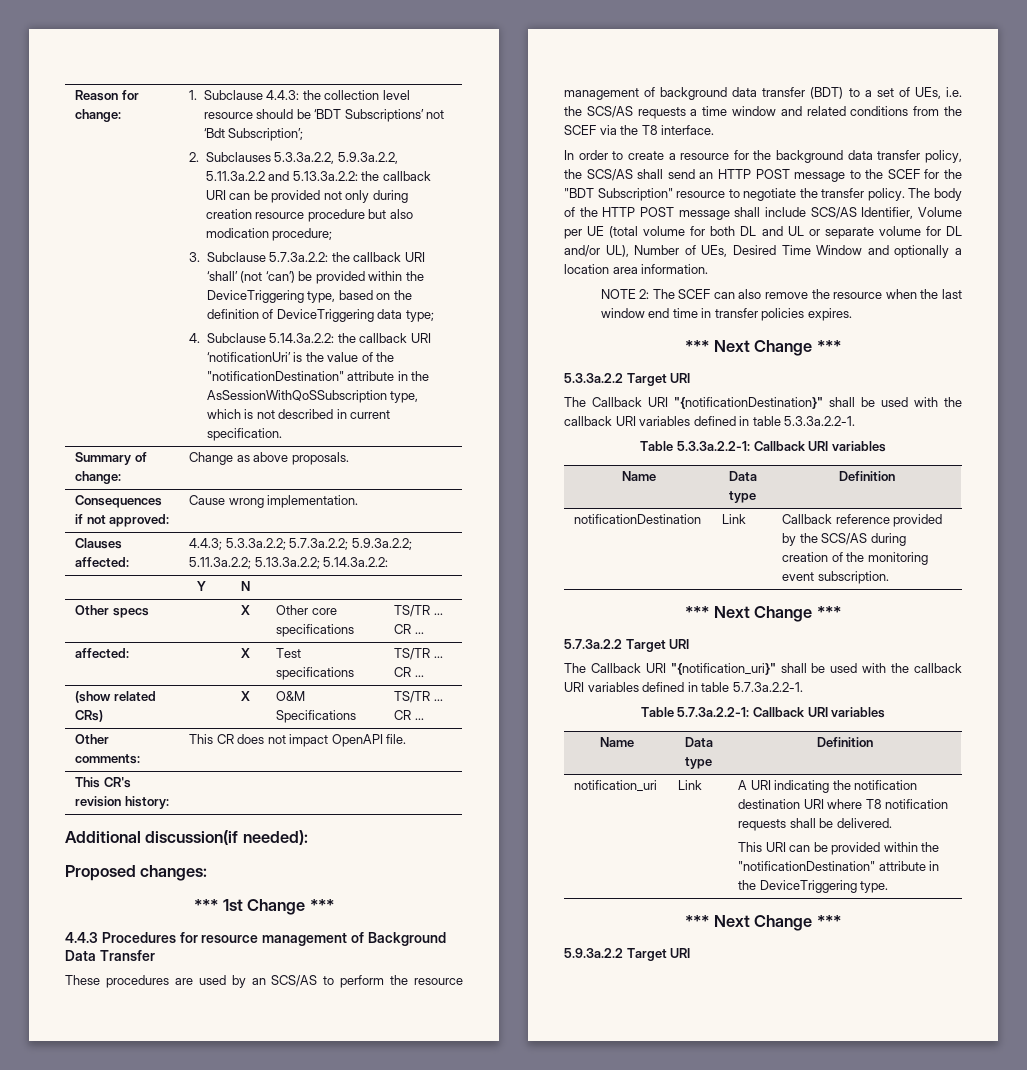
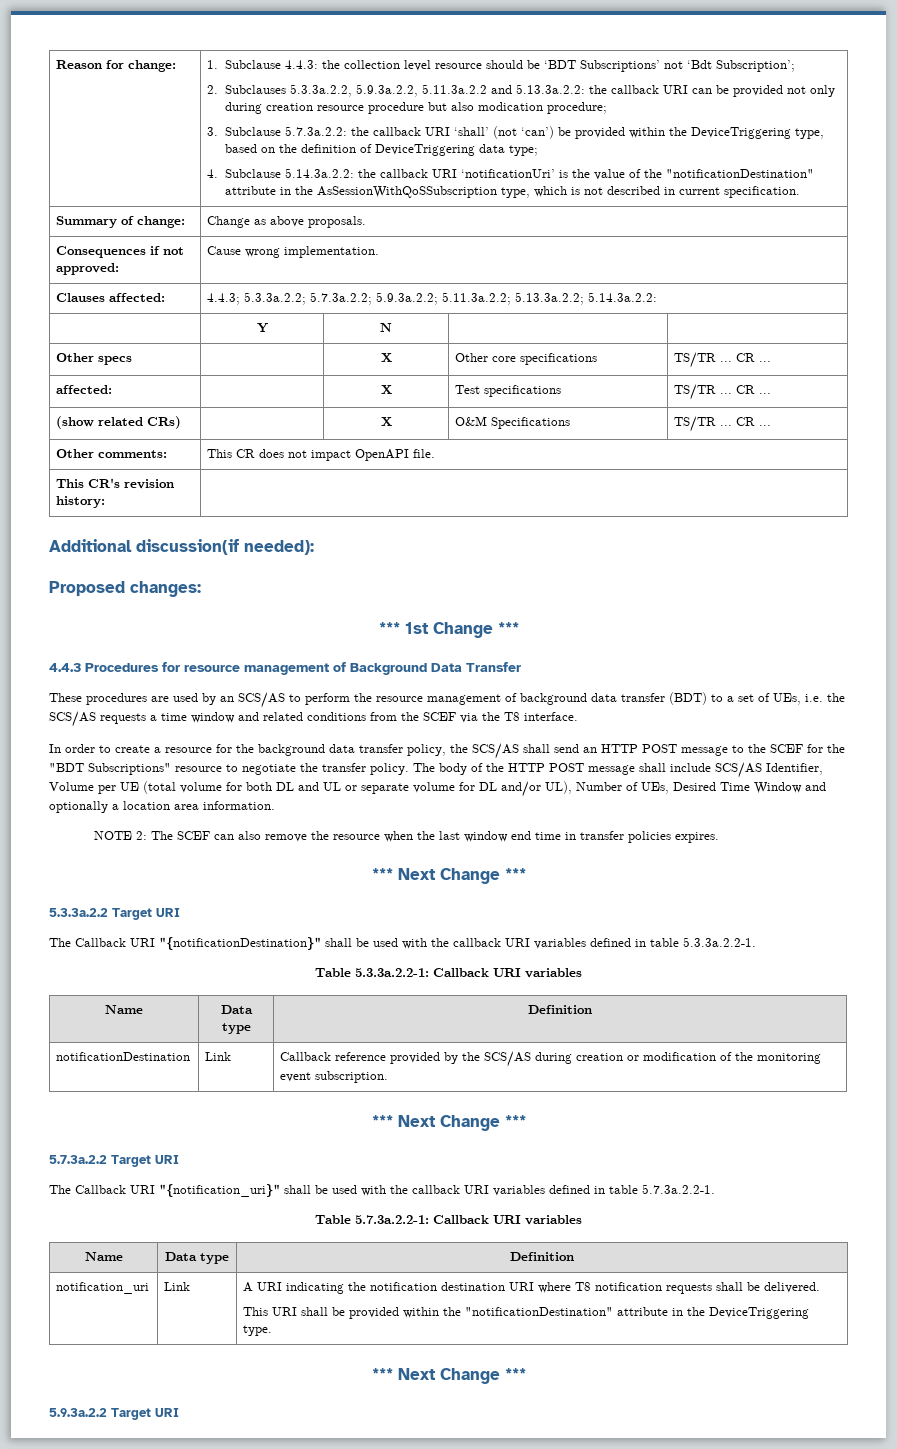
- In order to create a resource for the background data transfer policy, the SCS/AS shall send an HTTP POST message to the SCEF for the "BDT Subscription" resource to negotiate the transfer policy.
+ In order to create a resource for the background data transfer policy, the SCS/AS shall send an HTTP POST message to the SCEF for the "BDT Subscriptions" resource to negotiate the transfer policy.
- notificationDestination | Link | Callback reference provided by the SCS/AS during creation of the monitoring event subscription.
+ notificationDestination | Link | Callback reference provided by the SCS/AS during creation or modification of the monitoring event subscription.
  notification_uri | Link | A URI indicating the notification destination URI where T8 notification requests shall be delivered.
- This URI can be provided within the "notificationDestination" attribute in the DeviceTriggering type.
+ This URI shall be provided within the "notificationDestination" attribute in the DeviceTriggering type.

